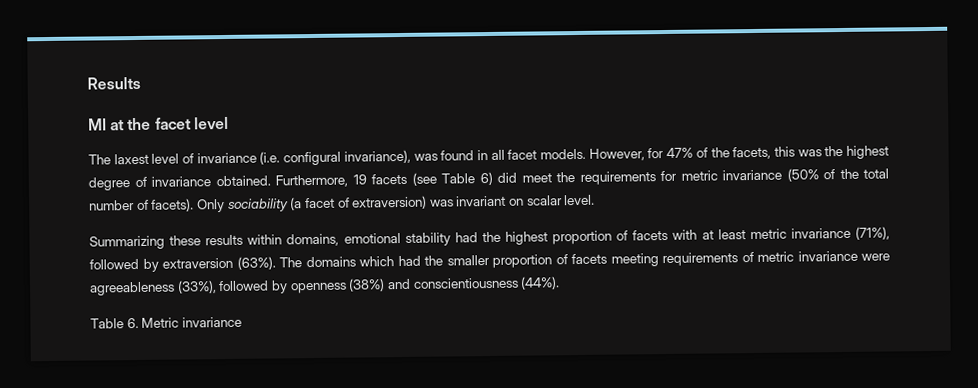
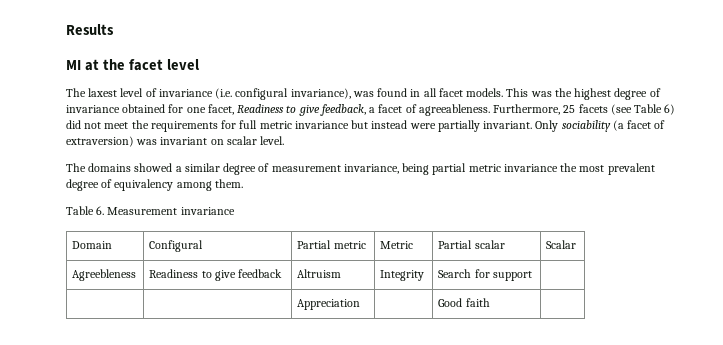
- However, for 47% of the facets, this was the highest degree of invariance obtained. Furthermore, 19 facets (see Table 6) did meet the requirements for metric invariance (50% of the total number of facets).
+ This was the highest degree of invariance obtained for one facet, Readiness to give feedback, a facet of agreeableness. Furthermore, 25 facets (see Table 6) did not meet the requirements for full metric invariance but instead were partially invariant.
- Summarizing these results within domains, emotional stability had the highest proportion of facets with at least metric invariance (71%), followed by extraversion (63%). The domains which had the smaller proportion of facets meeting requirements of metric invariance were agreeableness (33%), followed by openness (38%) and conscientiousness (44%).
- Table 6. Metric invariance
+ The domains showed a similar degree of measurement invariance, being partial metric invariance the most prevalent degree of equivalency among them.
+ Table 6. Measurement invariance
+ Domain | Configural | Partial metric | Metric | Partial scalar | Scalar
+ Agreebleness | Readiness to give feedback | Altruism | Integrity | Search for support |
+ | | Appreciation | | Good faith |

